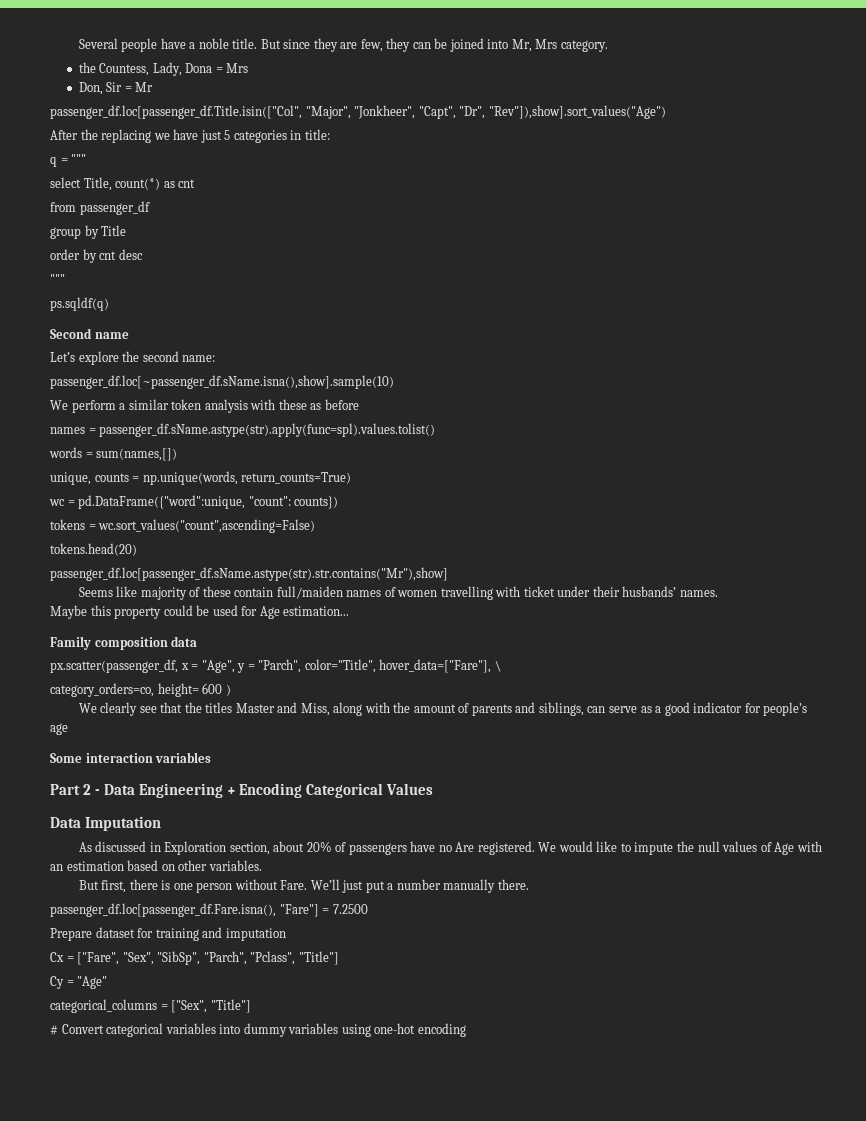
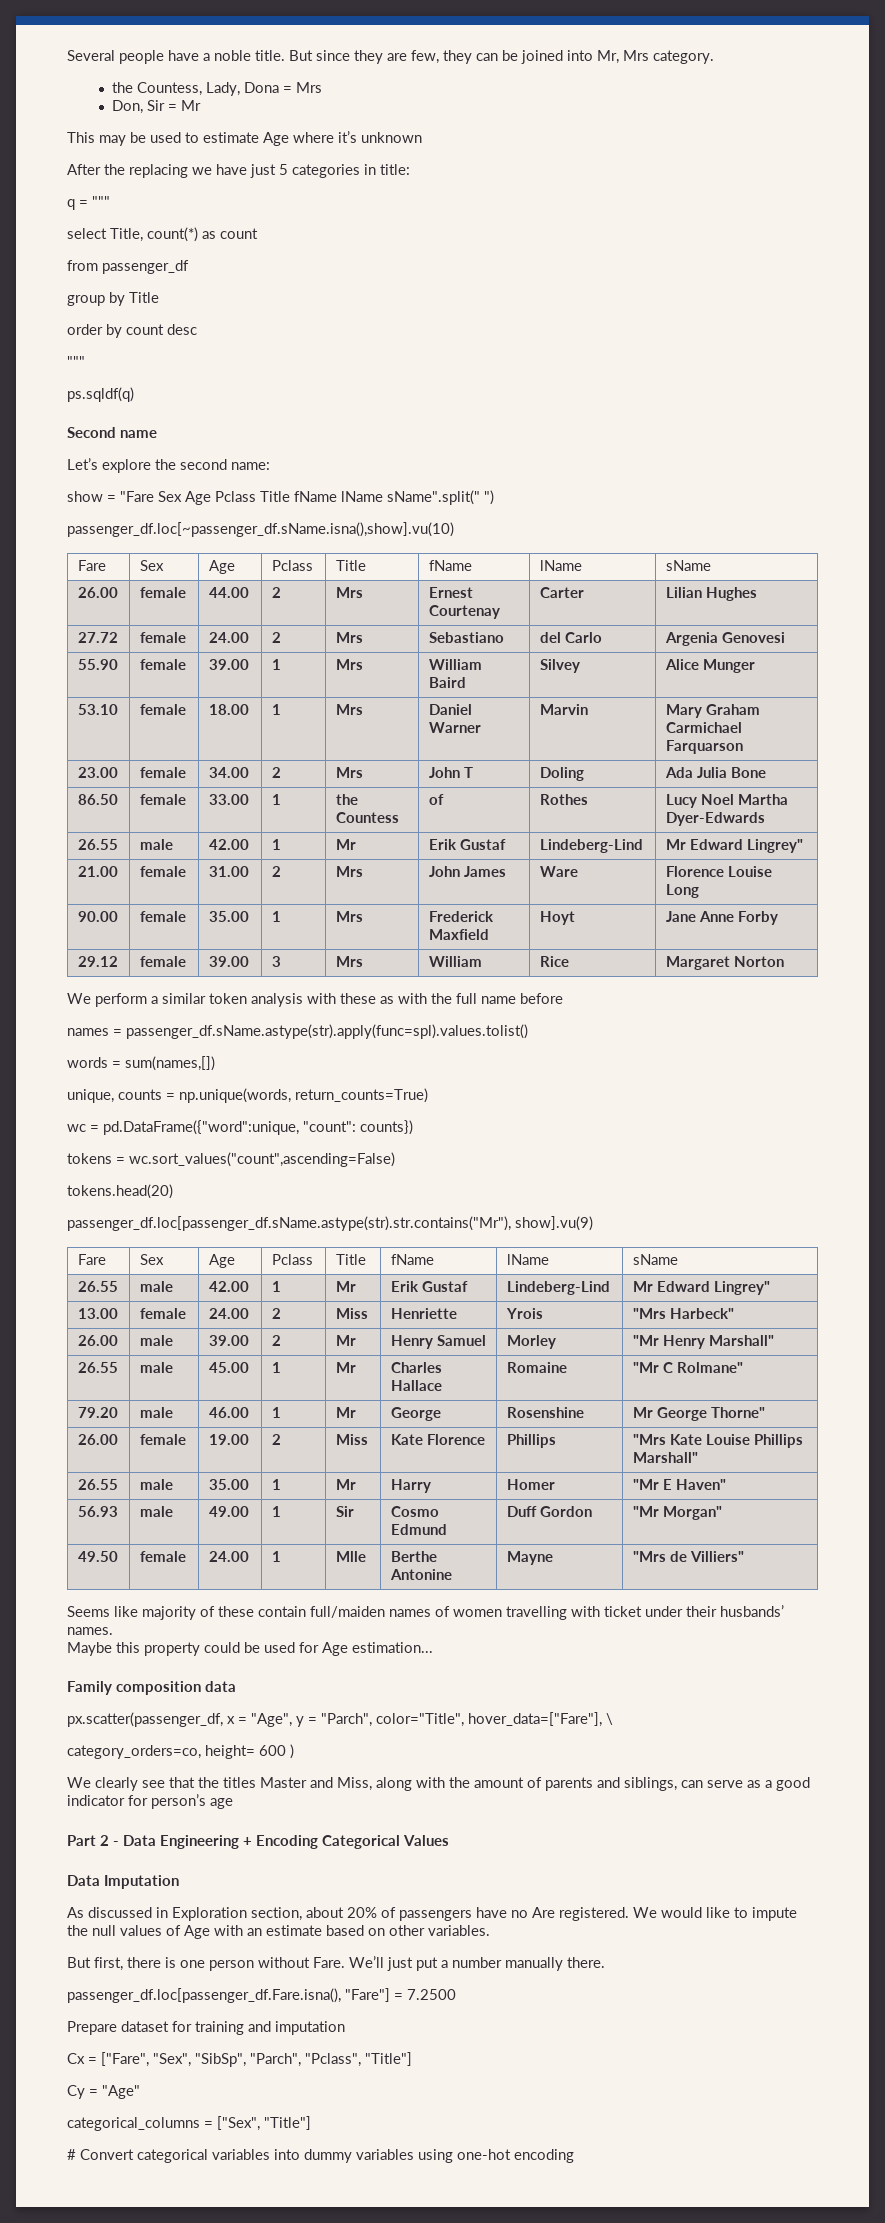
- passenger_df.loc[passenger_df.Title.isin(["Col", "Major", "Jonkheer", "Capt", "Dr", "Rev"]),show].sort_values("Age")
+ This may be used to estimate Age where it’s unknown
- select Title, count(*) as cnt
+ select Title, count(*) as count
- order by cnt desc
+ order by count desc
- passenger_df.loc[~passenger_df.sName.isna(),show].sample(10)
+ show = "Fare Sex Age Pclass Title fName lName sName".split(" ")
+ passenger_df.loc[~passenger_df.sName.isna(),show].vu(10)
+ Fare | Sex | Age | Pclass | Title | fName | lName | sName
+ 26.00 | female | 44.00 | 2 | Mrs | Ernest Courtenay | Carter | Lilian Hughes
+ 27.72 | female | 24.00 | 2 | Mrs | Sebastiano | del Carlo | Argenia Genovesi
+ 55.90 | female | 39.00 | 1 | Mrs | William Baird | Silvey | Alice Munger
+ 53.10 | female | 18.00 | 1 | Mrs | Daniel Warner | Marvin | Mary Graham Carmichael Farquarson
+ 23.00 | female | 34.00 | 2 | Mrs | John T | Doling | Ada Julia Bone
+ 86.50 | female | 33.00 | 1 | the Countess | of | Rothes | Lucy Noel Martha Dyer-Edwards
+ 26.55 | male | 42.00 | 1 | Mr | Erik Gustaf | Lindeberg-Lind | Mr Edward Lingrey"
+ 21.00 | female | 31.00 | 2 | Mrs | John James | Ware | Florence Louise Long
+ 90.00 | female | 35.00 | 1 | Mrs | Frederick Maxfield | Hoyt | Jane Anne Forby
+ 29.12 | female | 39.00 | 3 | Mrs | William | Rice | Margaret Norton
- We perform a similar token analysis with these as before
+ We perform a similar token analysis with these as with the full name before
- passenger_df.loc[passenger_df.sName.astype(str).str.contains("Mr"),show]
+ passenger_df.loc[passenger_df.sName.astype(str).str.contains("Mr"), show].vu(9)
+ Fare | Sex | Age | Pclass | Title | fName | lName | sName
+ 26.55 | male | 42.00 | 1 | Mr | Erik Gustaf | Lindeberg-Lind | Mr Edward Lingrey"
+ 13.00 | female | 24.00 | 2 | Miss | Henriette | Yrois | "Mrs Harbeck"
+ 26.00 | male | 39.00 | 2 | Mr | Henry Samuel | Morley | "Mr Henry Marshall"
+ 26.55 | male | 45.00 | 1 | Mr | Charles Hallace | Romaine | "Mr C Rolmane"
+ 79.20 | male | 46.00 | 1 | Mr | George | Rosenshine | Mr George Thorne"
+ 26.00 | female | 19.00 | 2 | Miss | Kate Florence | Phillips | "Mrs Kate Louise Phillips Marshall"
+ 26.55 | male | 35.00 | 1 | Mr | Harry | Homer | "Mr E Haven"
+ 56.93 | male | 49.00 | 1 | Sir | Cosmo Edmund | Duff Gordon | "Mr Morgan"
+ 49.50 | female | 24.00 | 1 | Mlle | Berthe Antonine | Mayne | "Mrs de Villiers"
- We clearly see that the titles Master and Miss, along with the amount of parents and siblings, can serve as a good indicator for people’s age
+ We clearly see that the titles Master and Miss, along with the amount of parents and siblings, can serve as a good indicator for person’s age
- Some interaction variables
- We would like to impute the null values of Age with an estimation based on other variables.
+ We would like to impute the null values of Age with an estimate based on other variables.

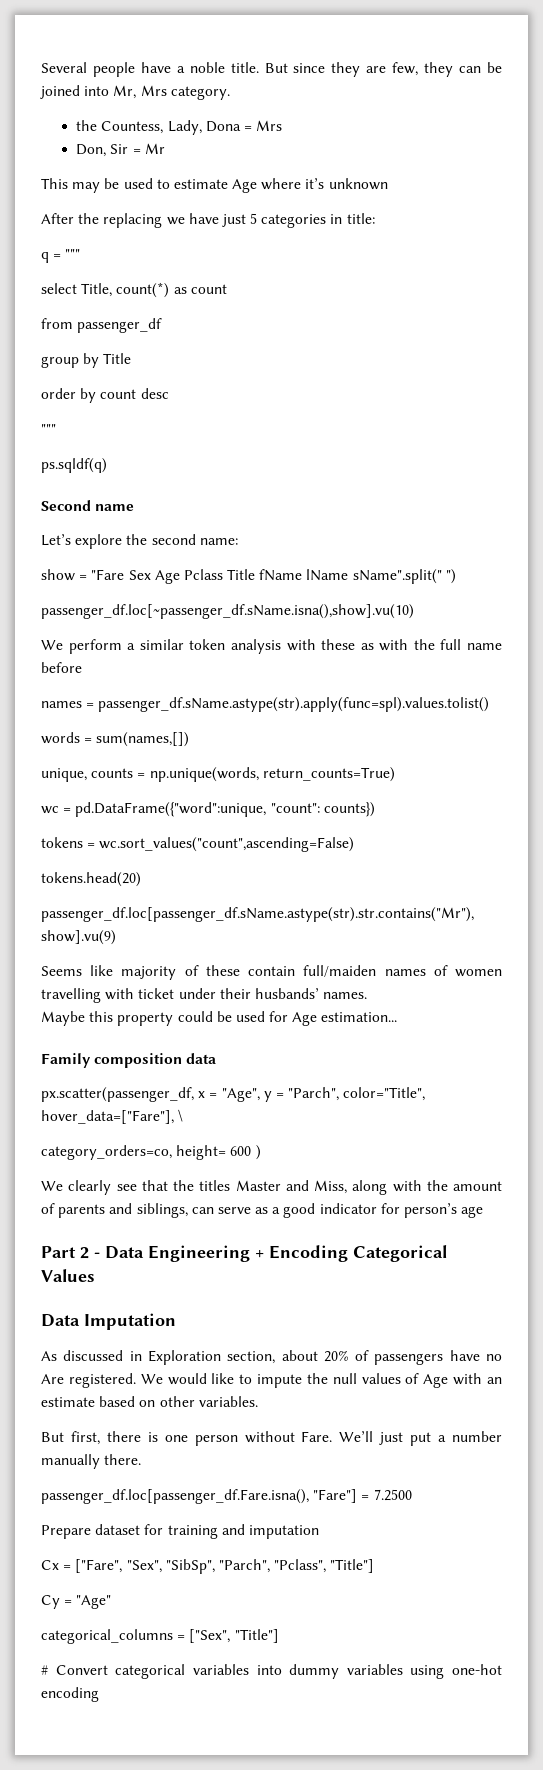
  passenger_df.loc[~passenger_df.sName.isna(),show].vu(10)
- Fare | Sex | Age | Pclass | Title | fName | lName | sName
- 26.00 | female | 44.00 | 2 | Mrs | Ernest Courtenay | Carter | Lilian Hughes
- 27.72 | female | 24.00 | 2 | Mrs | Sebastiano | del Carlo | Argenia Genovesi
- 55.90 | female | 39.00 | 1 | Mrs | William Baird | Silvey | Alice Munger
- 53.10 | female | 18.00 | 1 | Mrs | Daniel Warner | Marvin | Mary Graham Carmichael Farquarson
- 23.00 | female | 34.00 | 2 | Mrs | John T | Doling | Ada Julia Bone
- 86.50 | female | 33.00 | 1 | the Countess | of | Rothes | Lucy Noel Martha Dyer-Edwards
- 26.55 | male | 42.00 | 1 | Mr | Erik Gustaf | Lindeberg-Lind | Mr Edward Lingrey"
- 21.00 | female | 31.00 | 2 | Mrs | John James | Ware | Florence Louise Long
- 90.00 | female | 35.00 | 1 | Mrs | Frederick Maxfield | Hoyt | Jane Anne Forby
- 29.12 | female | 39.00 | 3 | Mrs | William | Rice | Margaret Norton
  passenger_df.loc[passenger_df.sName.astype(str).str.contains("Mr"), show].vu(9)
- Fare | Sex | Age | Pclass | Title | fName | lName | sName
- 26.55 | male | 42.00 | 1 | Mr | Erik Gustaf | Lindeberg-Lind | Mr Edward Lingrey"
- 13.00 | female | 24.00 | 2 | Miss | Henriette | Yrois | "Mrs Harbeck"
- 26.00 | male | 39.00 | 2 | Mr | Henry Samuel | Morley | "Mr Henry Marshall"
- 26.55 | male | 45.00 | 1 | Mr | Charles Hallace | Romaine | "Mr C Rolmane"
- 79.20 | male | 46.00 | 1 | Mr | George | Rosenshine | Mr George Thorne"
- 26.00 | female | 19.00 | 2 | Miss | Kate Florence | Phillips | "Mrs Kate Louise Phillips Marshall"
- 26.55 | male | 35.00 | 1 | Mr | Harry | Homer | "Mr E Haven"
- 56.93 | male | 49.00 | 1 | Sir | Cosmo Edmund | Duff Gordon | "Mr Morgan"
- 49.50 | female | 24.00 | 1 | Mlle | Berthe Antonine | Mayne | "Mrs de Villiers"

